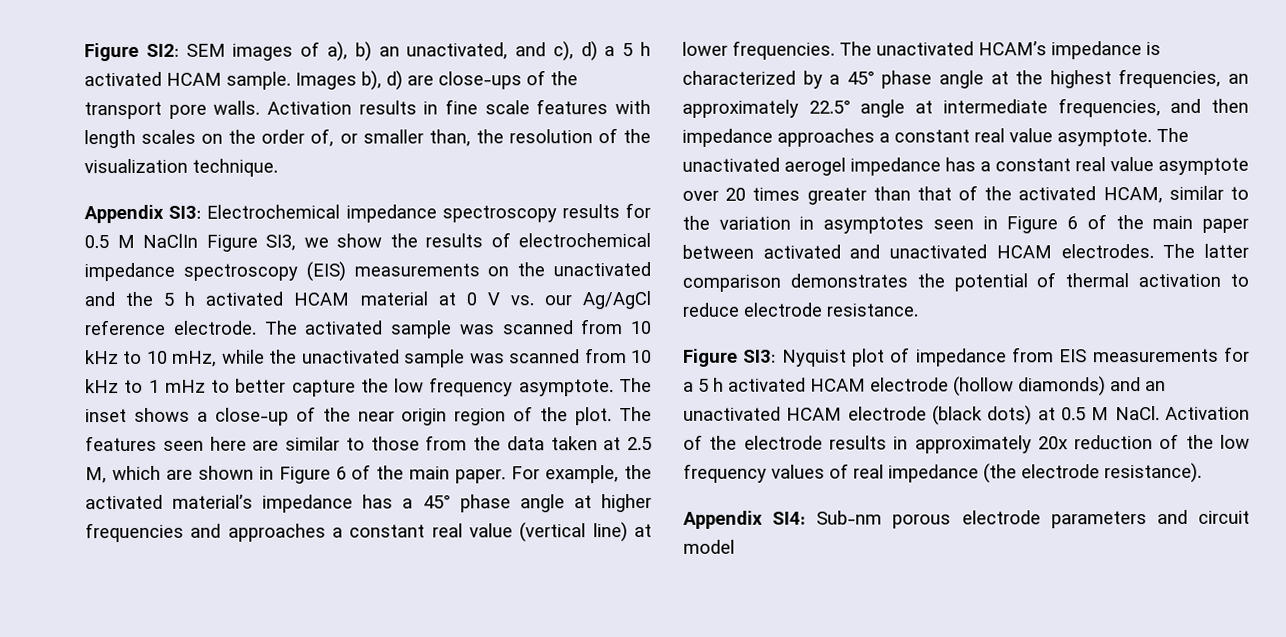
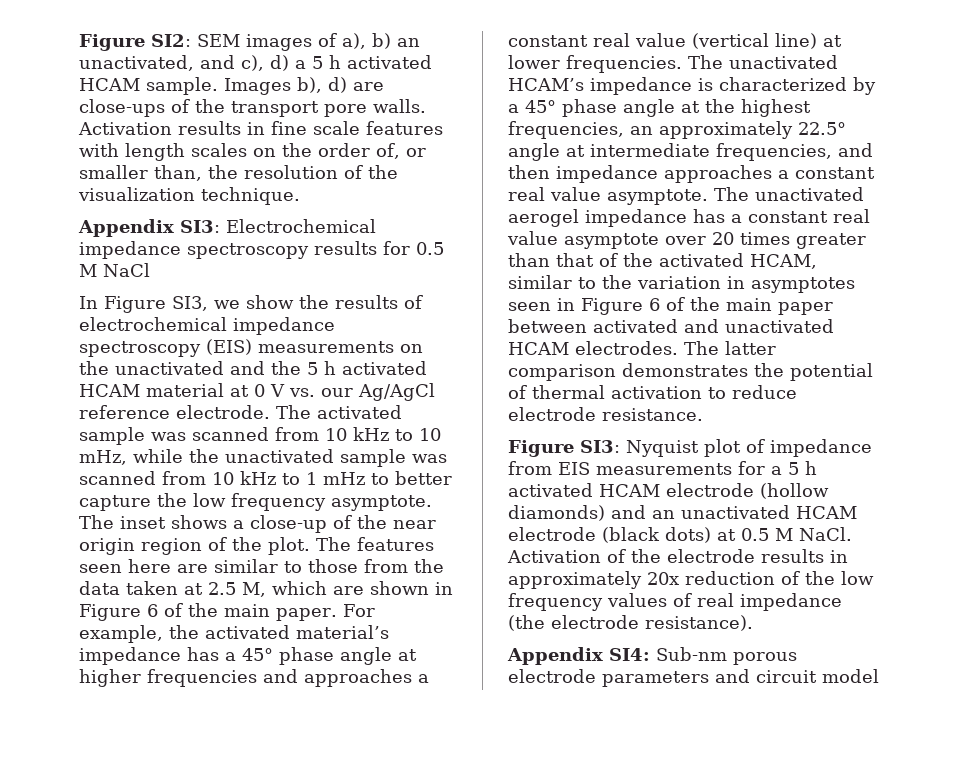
- Appendix SI3: Electrochemical impedance spectroscopy results for 0.5 M NaClIn Figure SI3, we show the results of electrochemical impedance spectroscopy (EIS) measurements on the unactivated and the 5 h activated HCAM material at 0 V vs. our Ag/AgCl reference electrode.
+ Appendix SI3: Electrochemical impedance spectroscopy results for 0.5 M NaCl
+ In Figure SI3, we show the results of electrochemical impedance spectroscopy (EIS) measurements on the unactivated and the 5 h activated HCAM material at 0 V vs. our Ag/AgCl reference electrode.

